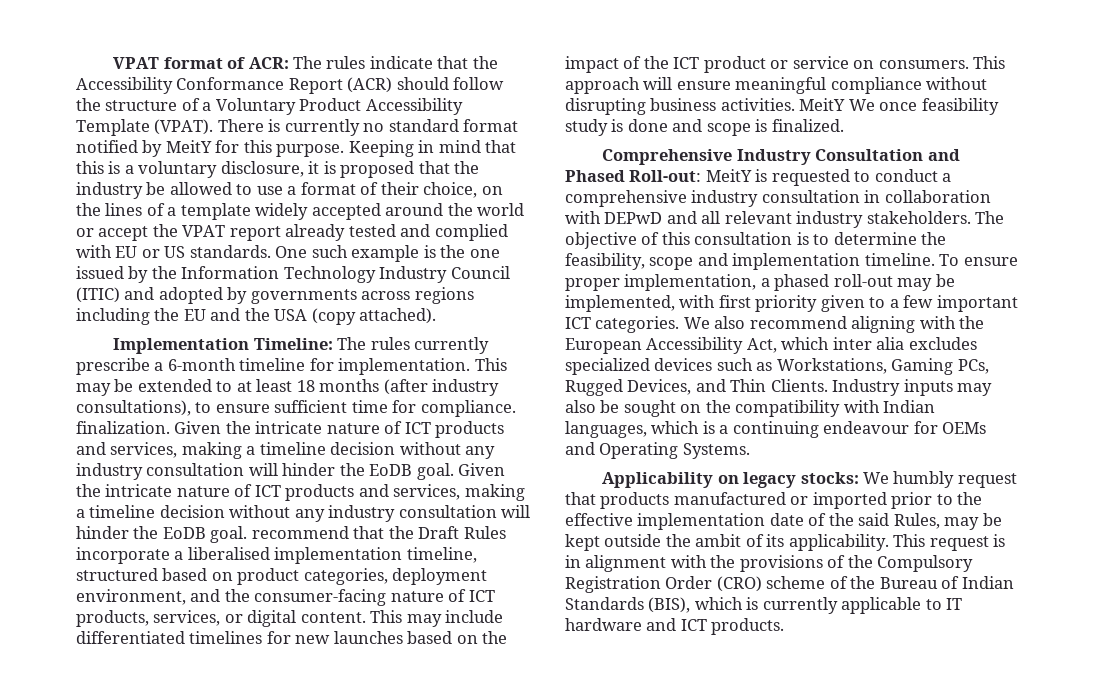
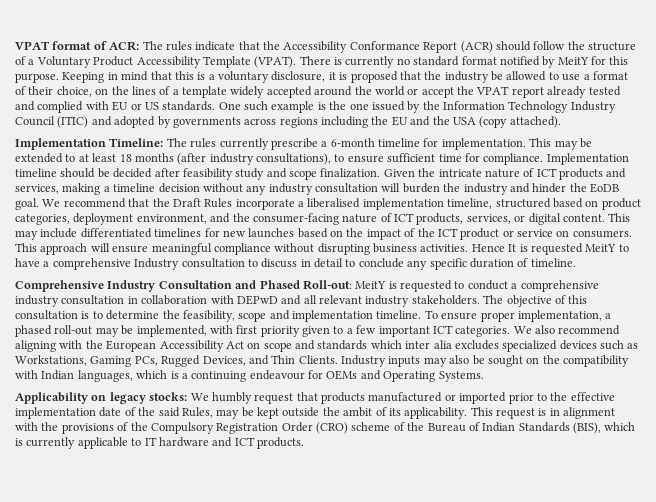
- This may be extended to at least 18 months (after industry consultations), to ensure sufficient time for compliance. finalization.
+ This may be extended to at least 18 months (after industry consultations), to ensure sufficient time for compliance. Implementation timeline should be decided after feasibility study and scope finalization.
- Given the intricate nature of ICT products and services, making a timeline decision without any industry consultation will hinder the EoDB goal. Given the intricate nature of ICT products and services, making a timeline decision without any industry consultation will hinder the EoDB goal. recommend that the Draft Rules incorporate a liberalised implementation timeline, structured based on product categories, deployment environment, and the consumer-facing nature of ICT products, services, or digital content.
+ Given the intricate nature of ICT products and services, making a timeline decision without any industry consultation will burden the industry and hinder the EoDB goal. We recommend that the Draft Rules incorporate a liberalised implementation timeline, structured based on product categories, deployment environment, and the consumer-facing nature of ICT products, services, or digital content.
- MeitY We once feasibility study is done and scope is finalized.
+ Hence It is requested MeitY to have a comprehensive Industry consultation to discuss in detail to conclude any specific duration of timeline.
- We also recommend aligning with the European Accessibility Act, which inter alia excludes specialized devices such as Workstations, Gaming PCs, Rugged Devices, and Thin Clients.
+ We also recommend aligning with the European Accessibility Act on scope and standards which inter alia excludes specialized devices such as Workstations, Gaming PCs, Rugged Devices, and Thin Clients.

